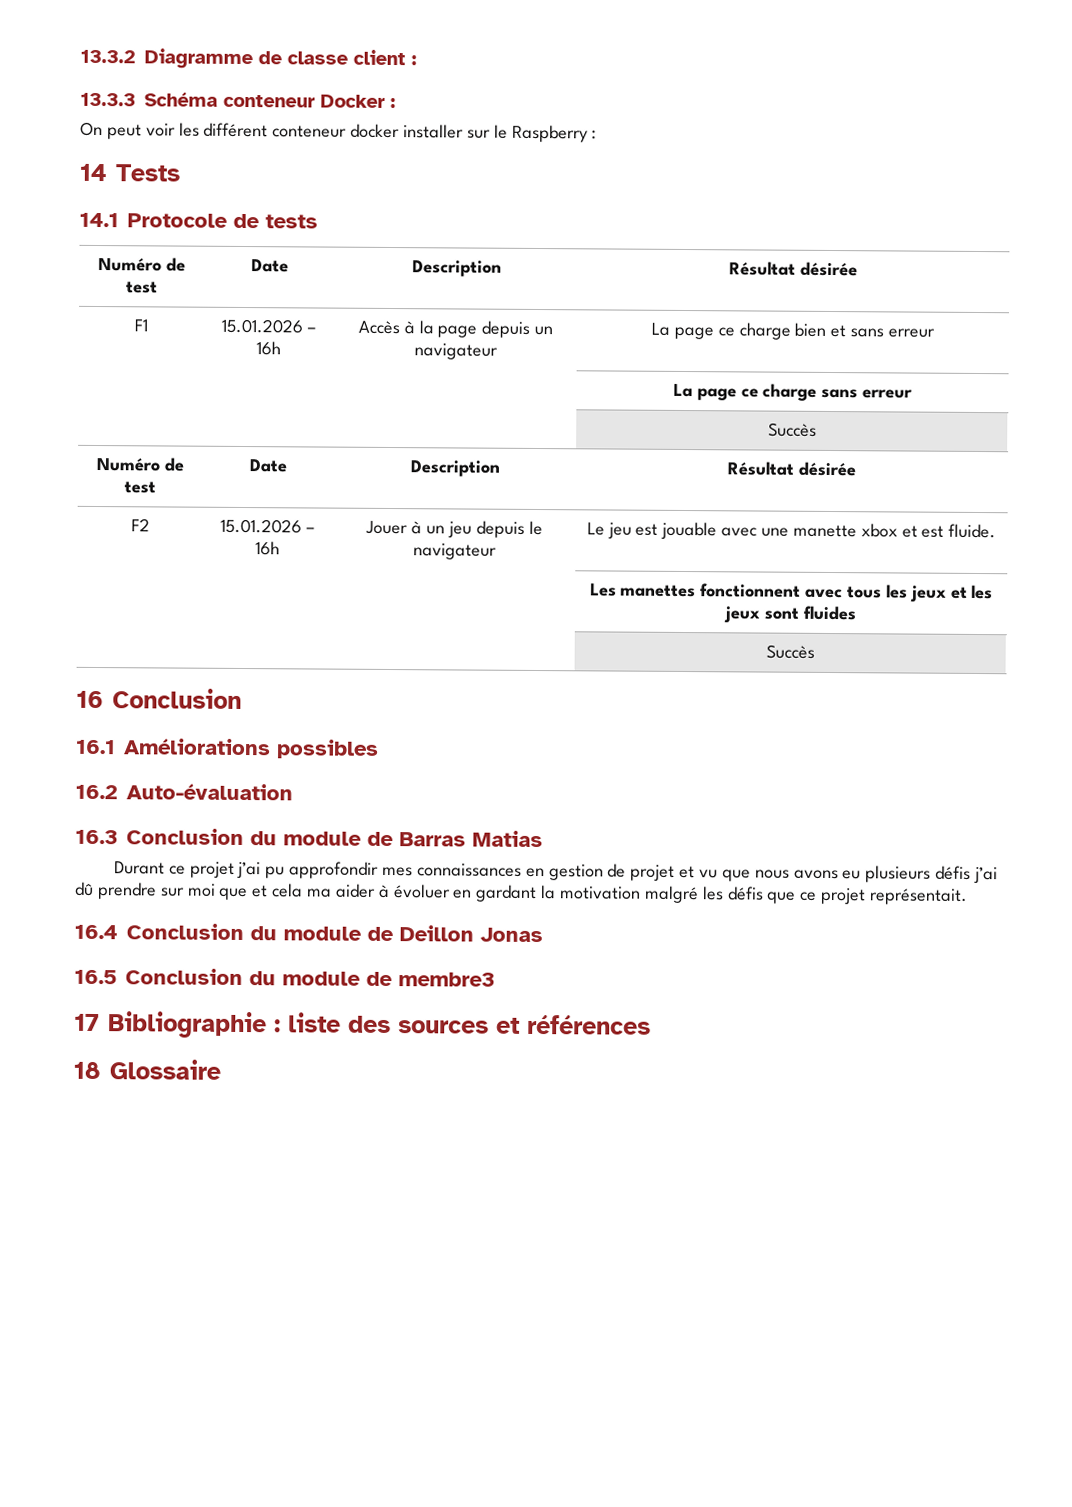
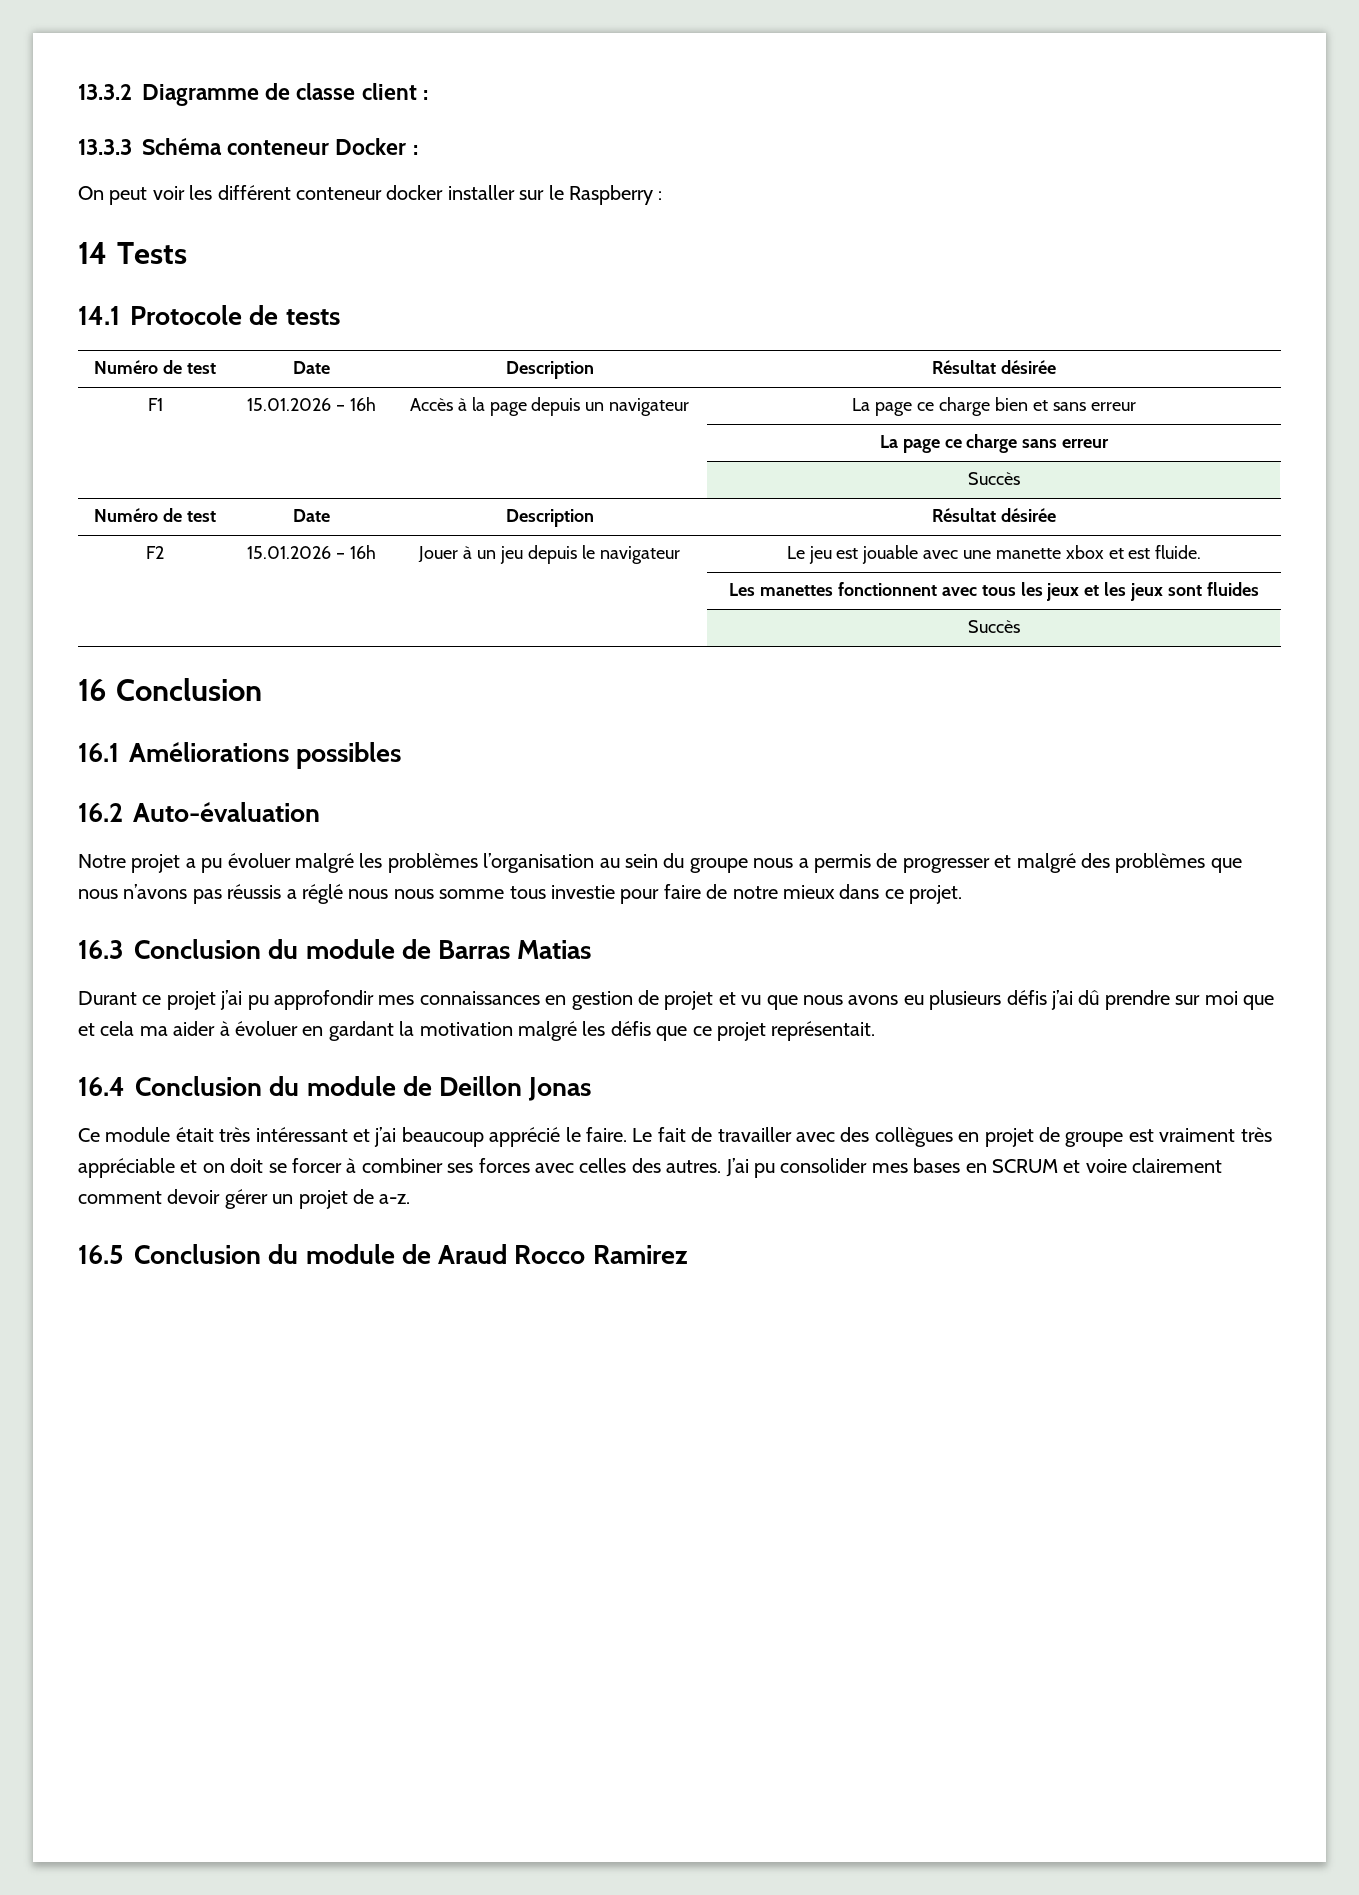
+ Notre projet a pu évoluer malgré les problèmes l’organisation au sein du groupe nous a permis de progresser et malgré des problèmes que nous n’avons pas réussis a réglé nous nous somme tous investie pour faire de notre mieux dans ce projet.
+ Ce module était très intéressant et j’ai beaucoup apprécié le faire. Le fait de travailler avec des collègues en projet de groupe est vraiment très appréciable et on doit se forcer à combiner ses forces avec celles des autres. J’ai pu consolider mes bases en SCRUM et voire clairement comment devoir gérer un projet de a-z.
- 16.5 Conclusion du module de membre3
- 17 Bibliographie : liste des sources et références
- 18 Glossaire
+ 16.5 Conclusion du module de Araud Rocco Ramirez

